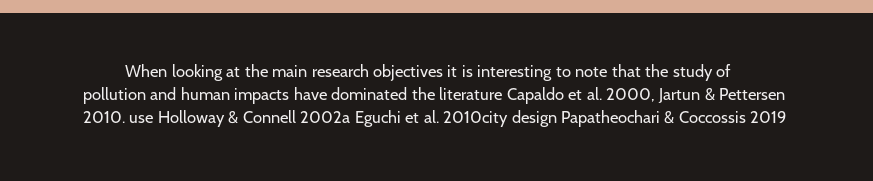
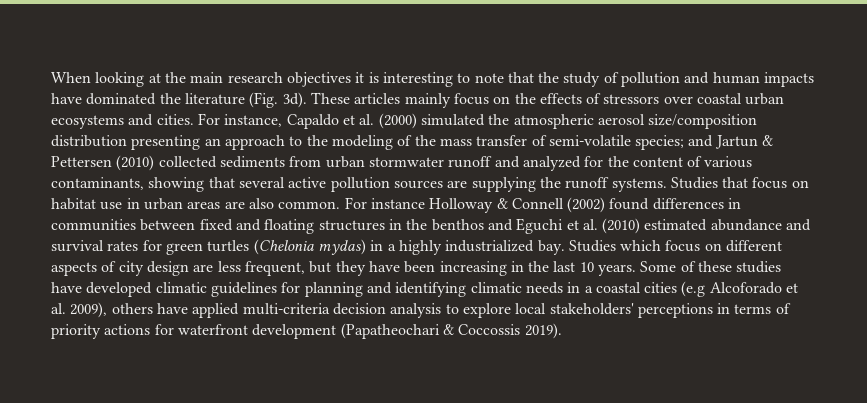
- When looking at the main research objectives it is interesting to note that the study of pollution and human impacts have dominated the literature Capaldo et al. 2000, Jartun & Pettersen 2010. use Holloway & Connell 2002a Eguchi et al. 2010city design Papatheochari & Coccossis 2019
+ When looking at the main research objectives it is interesting to note that the study of pollution and human impacts have dominated the literature (Fig. 3d). These articles mainly focus on the effects of stressors over coastal urban ecosystems and cities. For instance, Capaldo et al. (2000) simulated the atmospheric aerosol size/composition distribution presenting an approach to the modeling of the mass transfer of semi-volatile species; and Jartun & Pettersen (2010) collected sediments from urban stormwater runoff and analyzed for the content of various contaminants, showing that several active pollution sources are supplying the runoff systems. Studies that focus on habitat use in urban areas are also common. For instance Holloway & Connell (2002) found differences in communities between fixed and floating structures in the benthos and Eguchi et al. (2010) estimated abundance and survival rates for green turtles (Chelonia mydas) in a highly industrialized bay. Studies which focus on different aspects of city design are less frequent, but they have been increasing in the last 10 years. Some of these studies have developed climatic guidelines for planning and identifying climatic needs in a coastal cities (e.g Alcoforado et al. 2009), others have applied multi-criteria decision analysis to explore local stakeholders' perceptions in terms of priority actions for waterfront development (Papatheochari & Coccossis 2019).

